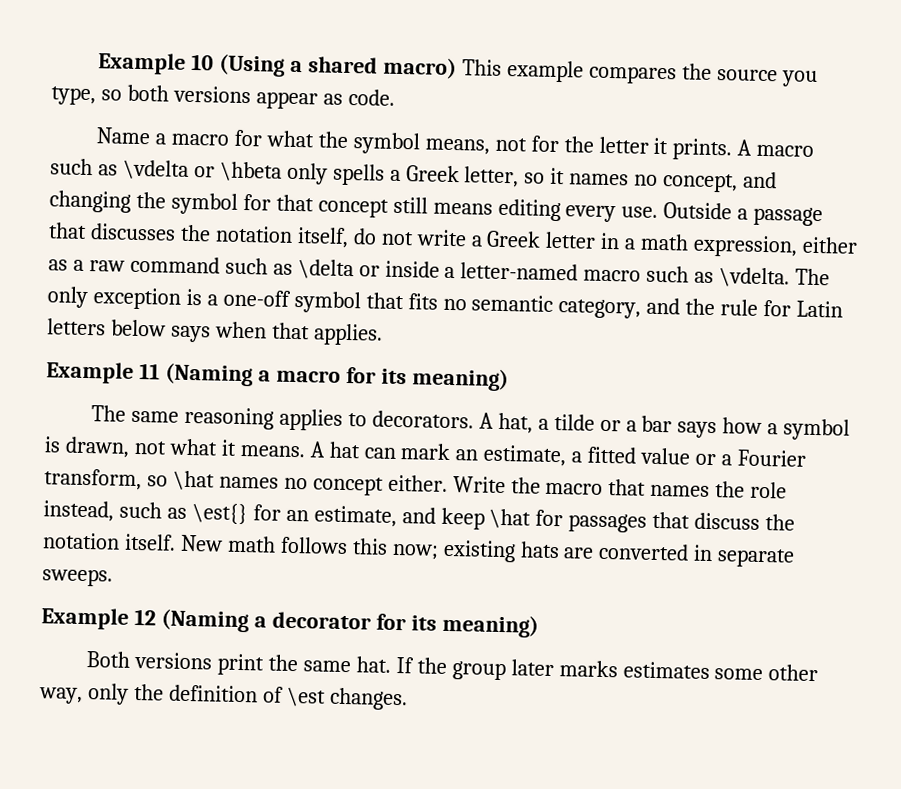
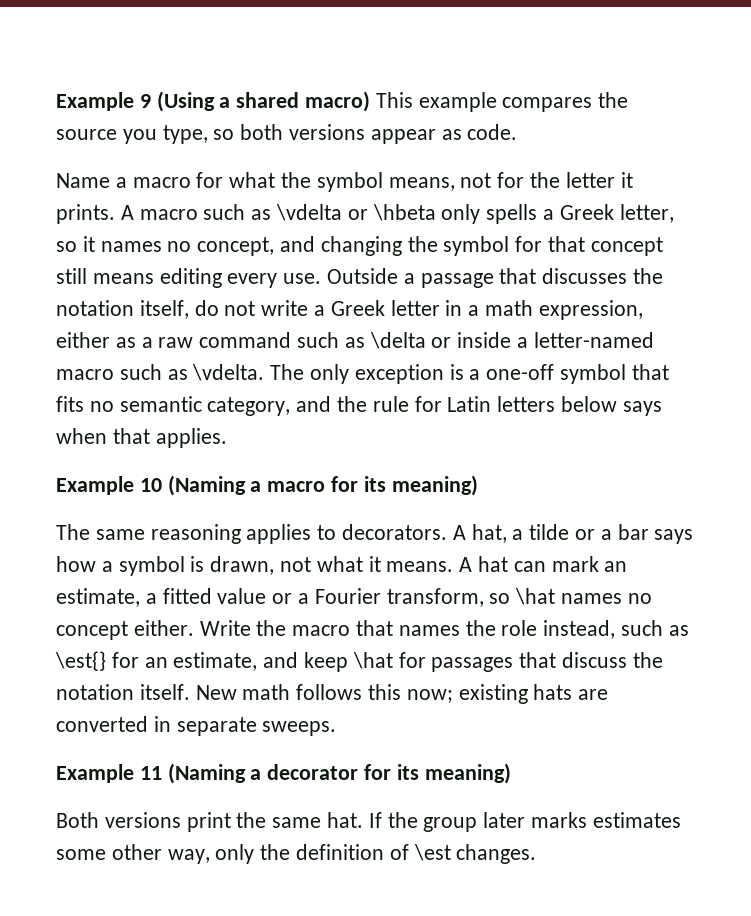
- Example 10 (Using a shared macro) This example compares the source you type, so both versions appear as code.
+ Example 9 (Using a shared macro) This example compares the source you type, so both versions appear as code.
- Example 11 (Naming a macro for its meaning)
+ Example 10 (Naming a macro for its meaning)
- Example 12 (Naming a decorator for its meaning)
+ Example 11 (Naming a decorator for its meaning)

